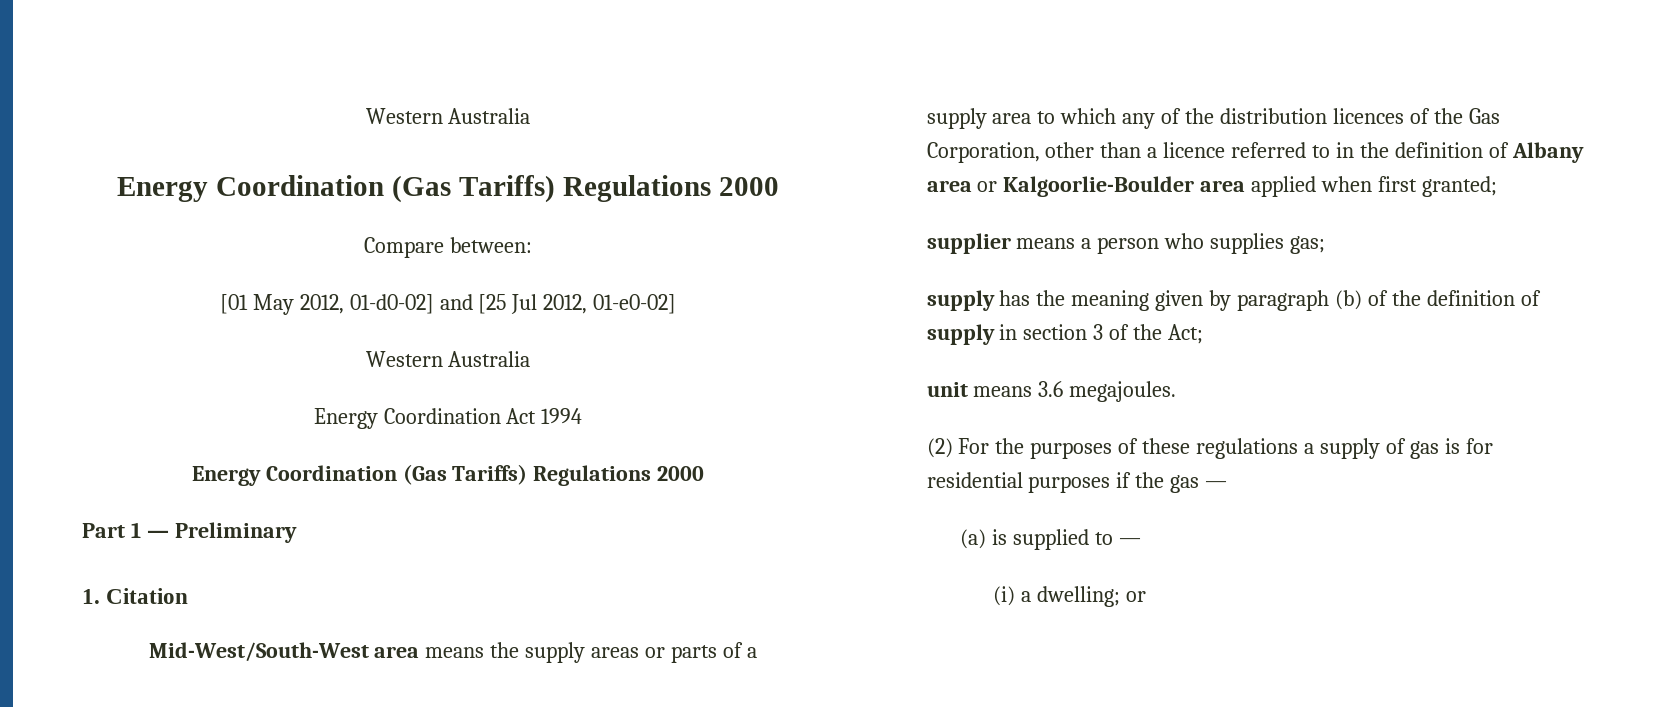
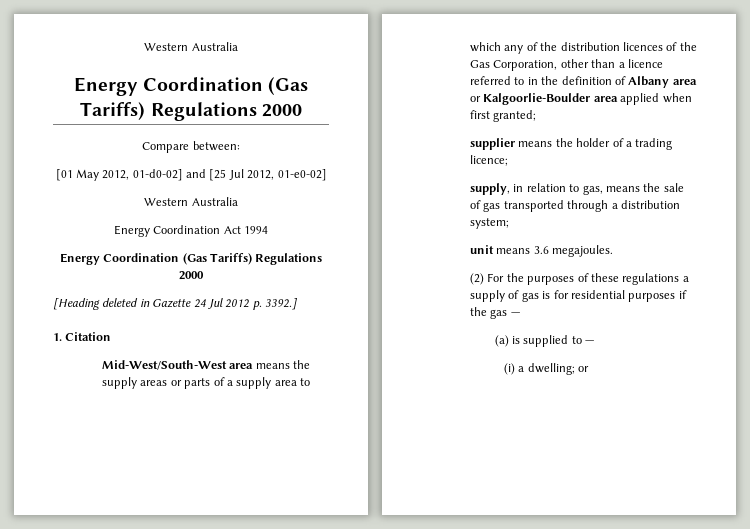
- Part 1 — Preliminary
+ [Heading deleted in Gazette 24 Jul 2012 p. 3392.]
- supplier means a person who supplies gas;
- supply has the meaning given by paragraph (b) of the definition of supply in section 3 of the Act;
+ supplier means the holder of a trading licence;
+ supply, in relation to gas, means the sale of gas transported through a distribution system;

